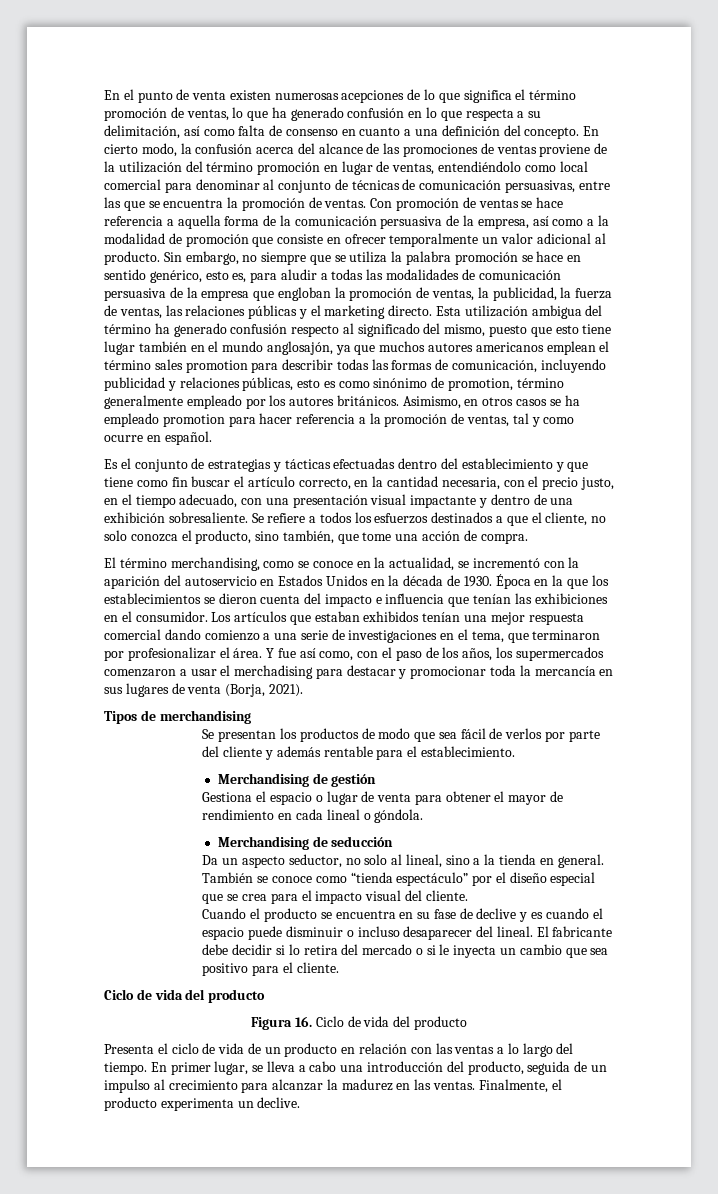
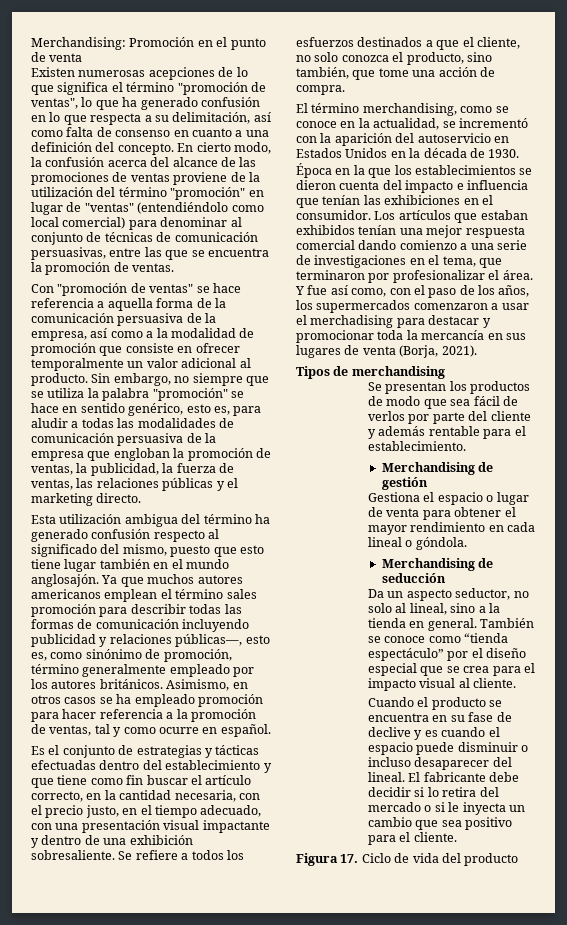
- En el punto de venta existen numerosas acepciones de lo que significa el término promoción de ventas, lo que ha generado confusión en lo que respecta a su delimitación, así como falta de consenso en cuanto a una definición del concepto.
+ Merchandising: Promoción en el punto de venta
+ Existen numerosas acepciones de lo que significa el término "promoción de ventas", lo que ha generado confusión en lo que respecta a su delimitación, así como falta de consenso en cuanto a una definición del concepto.
- En cierto modo, la confusión acerca del alcance de las promociones de ventas proviene de la utilización del término promoción en lugar de ventas, entendiéndolo como local comercial para denominar al conjunto de técnicas de comunicación persuasivas, entre las que se encuentra la promoción de ventas. Con promoción de ventas se hace referencia a aquella forma de la comunicación persuasiva de la empresa, así como a la modalidad de promoción que consiste en ofrecer temporalmente un valor adicional al producto.
+ En cierto modo, la confusión acerca del alcance de las promociones de ventas proviene de la utilización del término "promoción" en lugar de "ventas" (entendiéndolo como local comercial) para denominar al conjunto de técnicas de comunicación persuasivas, entre las que se encuentra la promoción de ventas.
+ Con "promoción de ventas" se hace referencia a aquella forma de la comunicación persuasiva de la empresa, así como a la modalidad de promoción que consiste en ofrecer temporalmente un valor adicional al producto.
- Sin embargo, no siempre que se utiliza la palabra promoción se hace en sentido genérico, esto es, para aludir a todas las modalidades de comunicación persuasiva de la empresa que engloban la promoción de ventas, la publicidad, la fuerza de ventas, las relaciones públicas y el marketing directo. Esta utilización ambigua del término ha generado confusión respecto al significado del mismo, puesto que esto tiene lugar también en el mundo anglosajón, ya que muchos autores americanos emplean el término sales promotion para describir todas las formas de comunicación, incluyendo publicidad y relaciones públicas, esto es como sinónimo de promotion, término generalmente empleado por los autores británicos.
+ Sin embargo, no siempre que se utiliza la palabra "promoción" se hace en sentido genérico, esto es, para aludir a todas las modalidades de comunicación persuasiva de la empresa que engloban la promoción de ventas, la publicidad, la fuerza de ventas, las relaciones públicas y el marketing directo.
+ Esta utilización ambigua del término ha generado confusión respecto al significado del mismo, puesto que esto tiene lugar también en el mundo anglosajón. Ya que muchos autores americanos emplean el término sales promoción para describir todas las formas de comunicación incluyendo publicidad y relaciones públicas—, esto es, como sinónimo de promoción, término generalmente empleado por los autores británicos.
- Asimismo, en otros casos se ha empleado promotion para hacer referencia a la promoción de ventas, tal y como ocurre en español.
+ Asimismo, en otros casos se ha empleado promoción para hacer referencia a la promoción de ventas, tal y como ocurre en español.
- Gestiona el espacio o lugar de venta para obtener el mayor de rendimiento en cada lineal o góndola.
+ Gestiona el espacio o lugar de venta para obtener el mayor rendimiento en cada lineal o góndola.
- También se conoce como “tienda espectáculo” por el diseño especial que se crea para el impacto visual del cliente.
+ También se conoce como “tienda espectáculo” por el diseño especial que se crea para el impacto visual al cliente.
  El fabricante debe decidir si lo retira del mercado o si le inyecta un cambio que sea positivo para el cliente.
- Ciclo de vida del producto
- Figura 16. Ciclo de vida del producto
- Presenta el ciclo de vida de un producto en relación con las ventas a lo largo del tiempo. En primer lugar, se lleva a cabo una introducción del producto, seguida de un impulso al crecimiento para alcanzar la madurez en las ventas. Finalmente, el producto experimenta un declive.
+ Figura 17. Ciclo de vida del producto

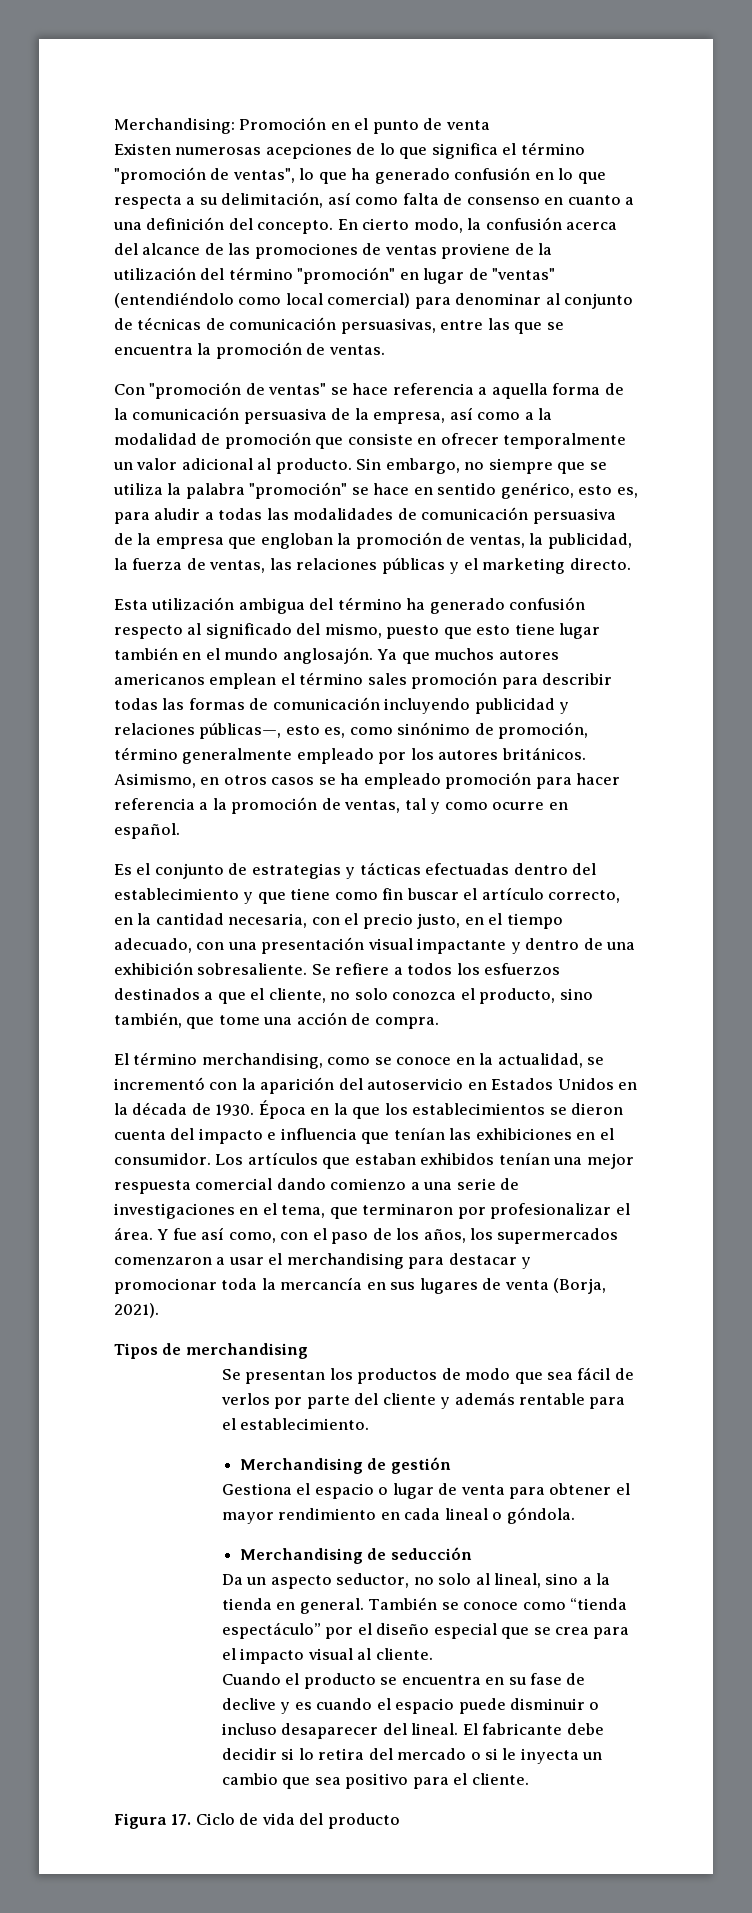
- Y fue así como, con el paso de los años, los supermercados comenzaron a usar el merchadising para destacar y promocionar toda la mercancía en sus lugares de venta (Borja, 2021).
+ Y fue así como, con el paso de los años, los supermercados comenzaron a usar el merchandising para destacar y promocionar toda la mercancía en sus lugares de venta (Borja, 2021).

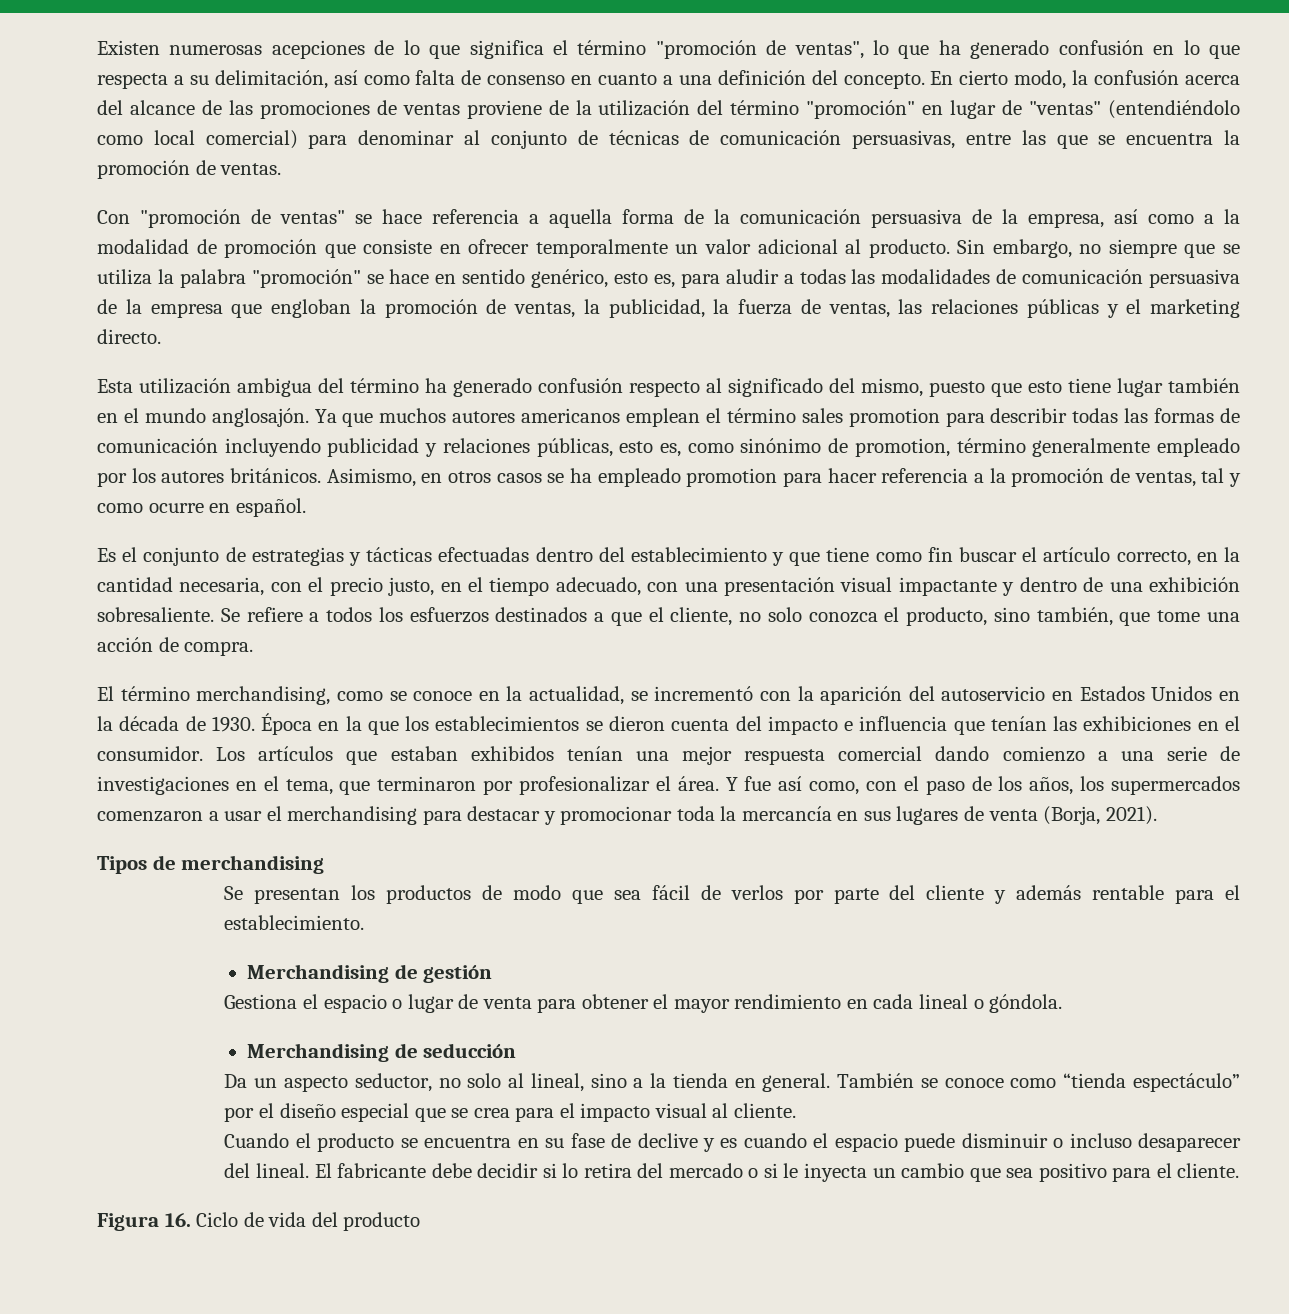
- Merchandising: Promoción en el punto de venta
- Ya que muchos autores americanos emplean el término sales promoción para describir todas las formas de comunicación incluyendo publicidad y relaciones públicas—, esto es, como sinónimo de promoción, término generalmente empleado por los autores británicos.
+ Ya que muchos autores americanos emplean el término sales promotion para describir todas las formas de comunicación incluyendo publicidad y relaciones públicas, esto es, como sinónimo de promotion, término generalmente empleado por los autores británicos.
- Asimismo, en otros casos se ha empleado promoción para hacer referencia a la promoción de ventas, tal y como ocurre en español.
+ Asimismo, en otros casos se ha empleado promotion para hacer referencia a la promoción de ventas, tal y como ocurre en español.
- Figura 17. Ciclo de vida del producto
+ Figura 16. Ciclo de vida del producto

